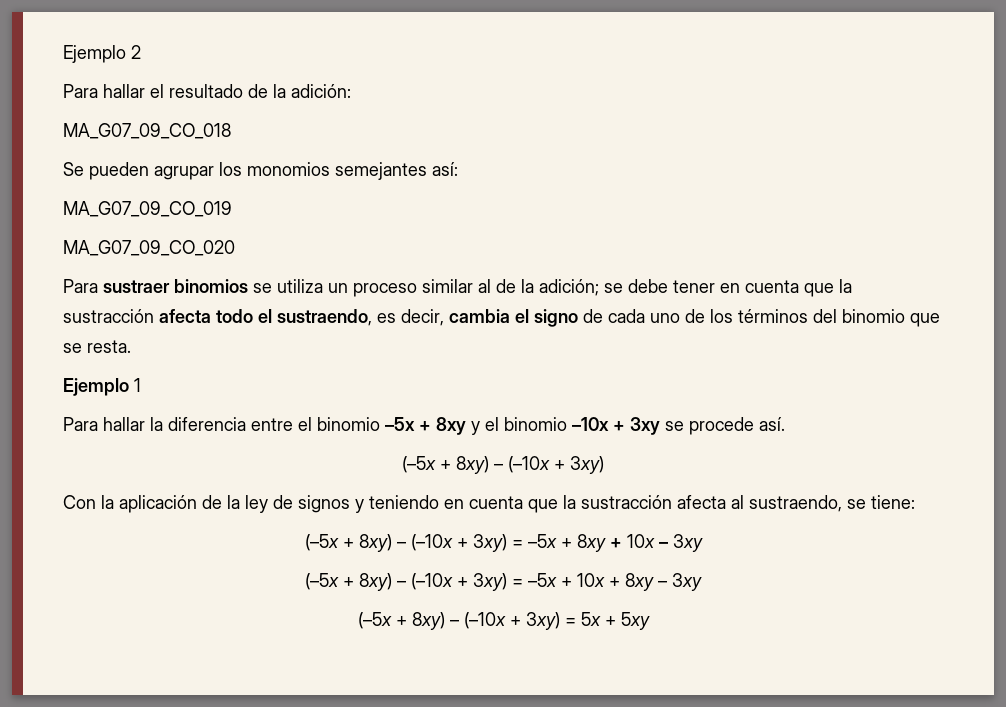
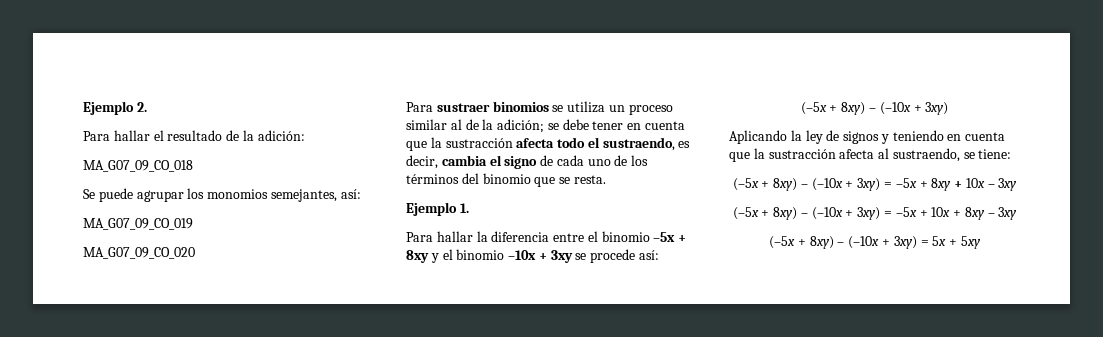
- Ejemplo 2
+ Ejemplo 2.
- Se pueden agrupar los monomios semejantes así:
+ Se puede agrupar los monomios semejantes, así:
- Ejemplo 1
+ Ejemplo 1.
- Para hallar la diferencia entre el binomio –5x + 8xy y el binomio –10x + 3xy se procede así.
+ Para hallar la diferencia entre el binomio –5x + 8xy y el binomio –10x + 3xy se procede así:
- Con la aplicación de la ley de signos y teniendo en cuenta que la sustracción afecta al sustraendo, se tiene:
+ Aplicando la ley de signos y teniendo en cuenta que la sustracción afecta al sustraendo, se tiene:

